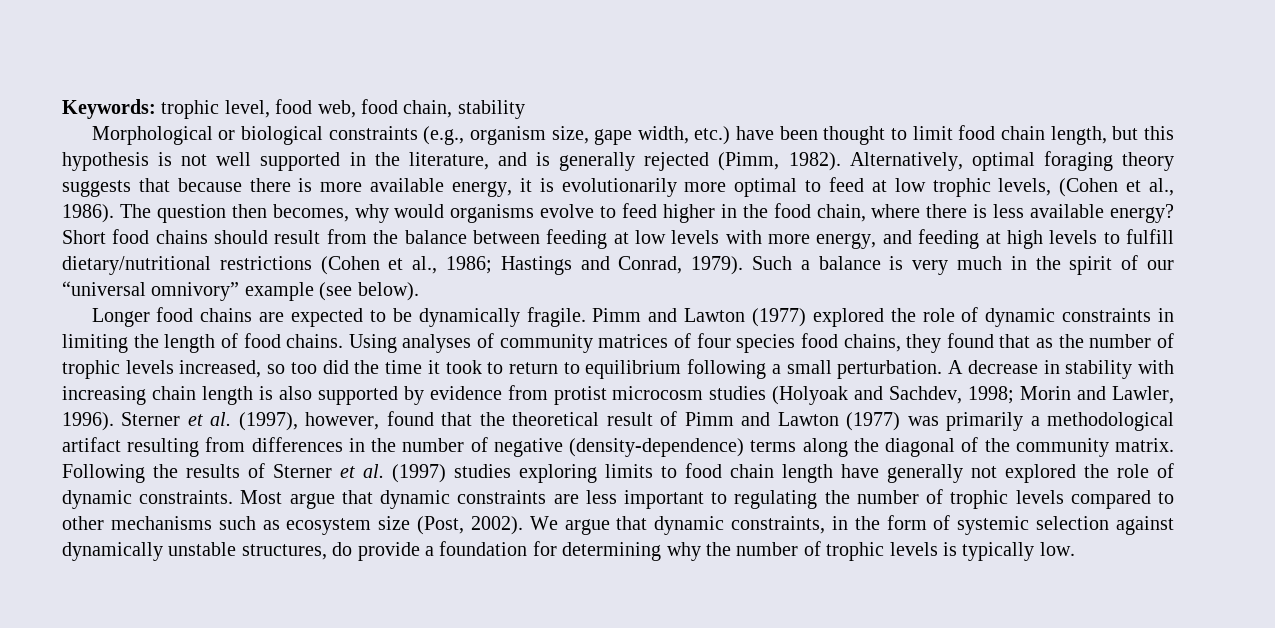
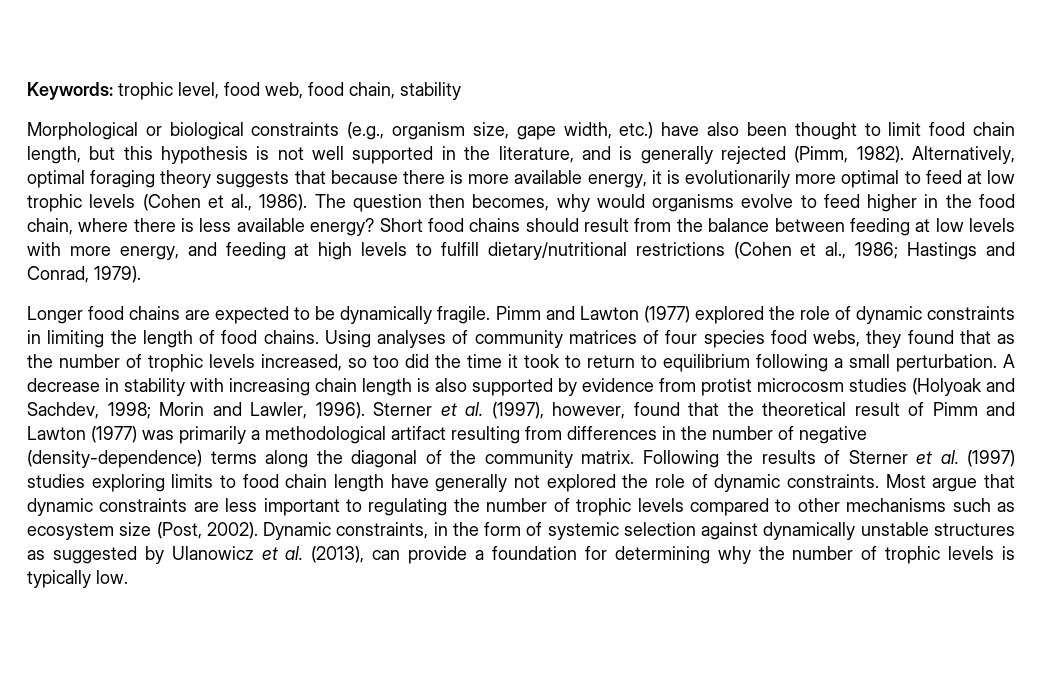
- Morphological or biological constraints (e.g., organism size, gape width, etc.) have been thought to limit food chain length, but this hypothesis is not well supported in the literature, and is generally rejected (Pimm, 1982).
+ Morphological or biological constraints (e.g., organism size, gape width, etc.) have also been thought to limit food chain length, but this hypothesis is not well supported in the literature, and is generally rejected (Pimm, 1982).
- Alternatively, optimal foraging theory suggests that because there is more available energy, it is evolutionarily more optimal to feed at low trophic levels, (Cohen et al., 1986).
+ Alternatively, optimal foraging theory suggests that because there is more available energy, it is evolutionarily more optimal to feed at low trophic levels (Cohen et al., 1986).
- Such a balance is very much in the spirit of our “universal omnivory” example (see below).
- Using analyses of community matrices of four species food chains, they found that as the number of trophic levels increased, so too did the time it took to return to equilibrium following a small perturbation.
+ Using analyses of community matrices of four species food webs, they found that as the number of trophic levels increased, so too did the time it took to return to equilibrium following a small perturbation.
- We argue that dynamic constraints, in the form of systemic selection against dynamically unstable structures, do provide a foundation for determining why the number of trophic levels is typically low.
+ Dynamic constraints, in the form of systemic selection against dynamically unstable structures as suggested by Ulanowicz et al. (2013), can provide a foundation for determining why the number of trophic levels is typically low.

